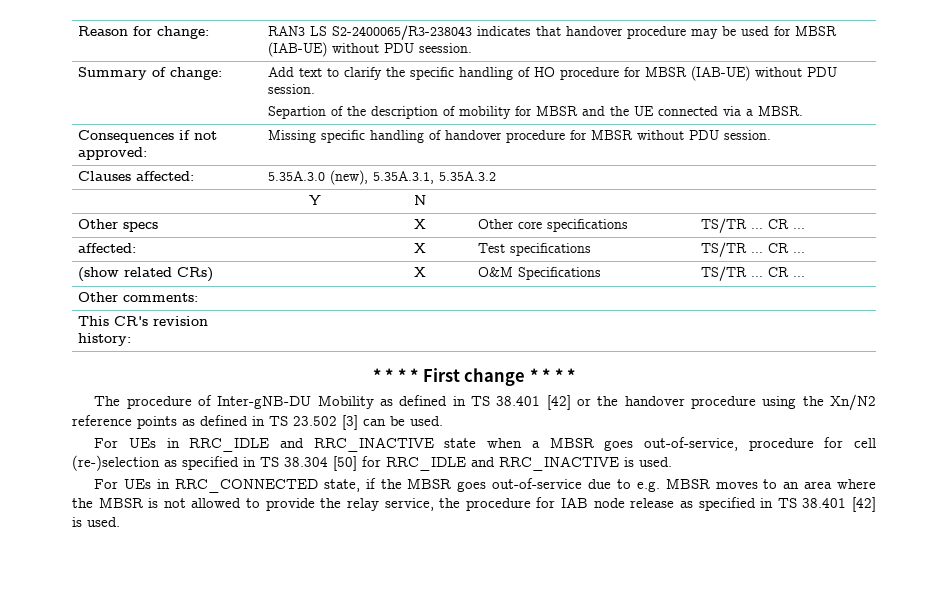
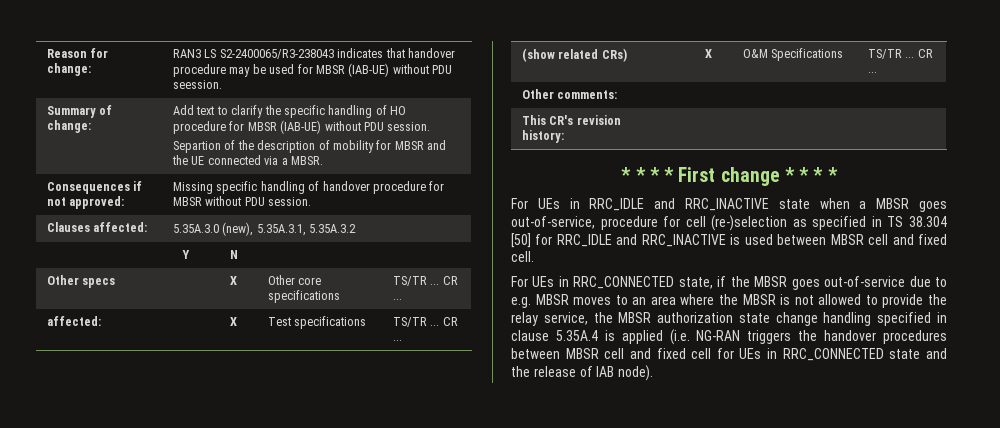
- The procedure of Inter-gNB-DU Mobility as defined in TS 38.401 [42] or the handover procedure using the Xn/N2 reference points as defined in TS 23.502 [3] can be used.
- For UEs in RRC_IDLE and RRC_INACTIVE state when a MBSR goes out-of-service, procedure for cell (re-)selection as specified in TS 38.304 [50] for RRC_IDLE and RRC_INACTIVE is used.
+ For UEs in RRC_IDLE and RRC_INACTIVE state when a MBSR goes out-of-service, procedure for cell (re-)selection as specified in TS 38.304 [50] for RRC_IDLE and RRC_INACTIVE is used between MBSR cell and fixed cell.
- For UEs in RRC_CONNECTED state, if the MBSR goes out-of-service due to e.g. MBSR moves to an area where the MBSR is not allowed to provide the relay service, the procedure for IAB node release as specified in TS 38.401 [42] is used.
+ For UEs in RRC_CONNECTED state, if the MBSR goes out-of-service due to e.g. MBSR moves to an area where the MBSR is not allowed to provide the relay service, the MBSR authorization state change handling specified in clause 5.35A.4 is applied (i.e. NG-RAN triggers the handover procedures between MBSR cell and fixed cell for UEs in RRC_CONNECTED state and the release of IAB node).

